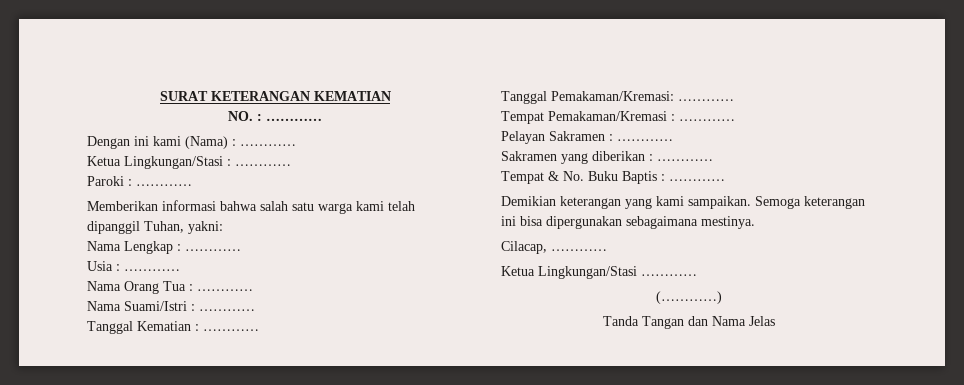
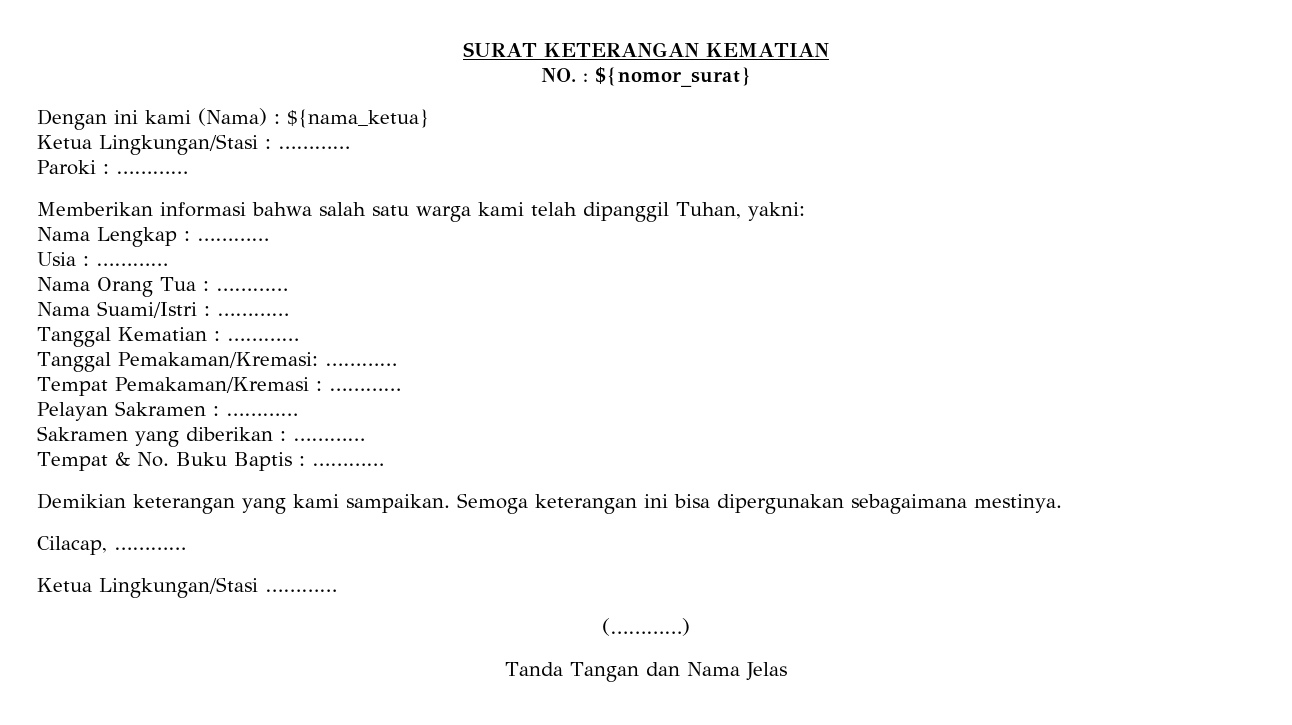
- NO. : …………
+ NO. : ${nomor_surat}
- Dengan ini kami (Nama) : …………
+ Dengan ini kami (Nama) : ${nama_ketua}

